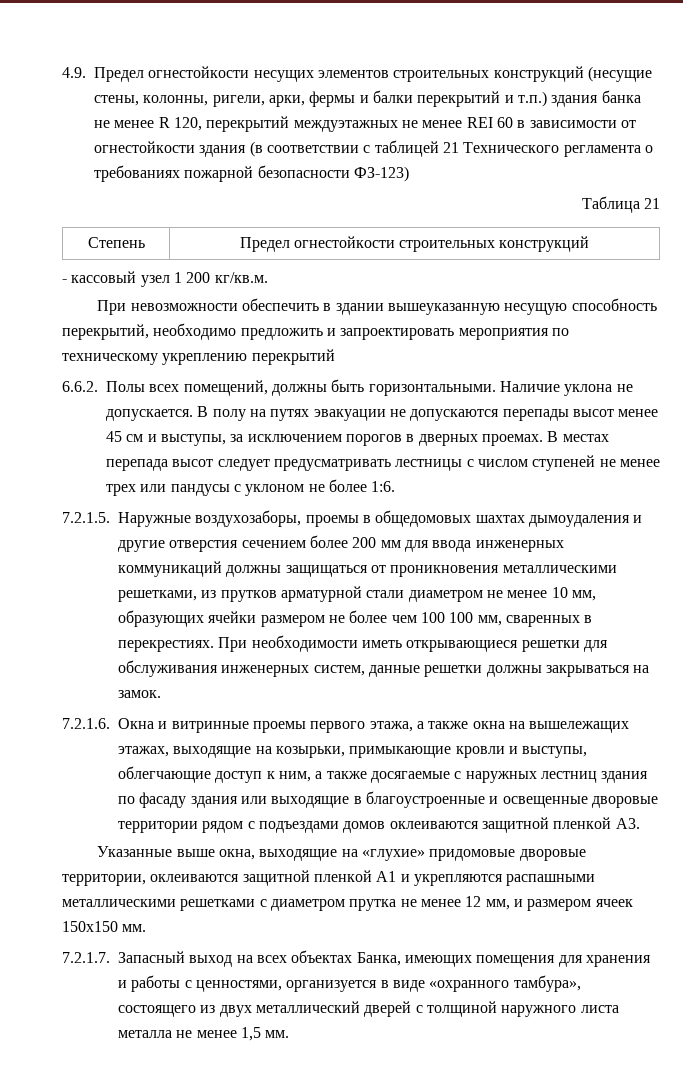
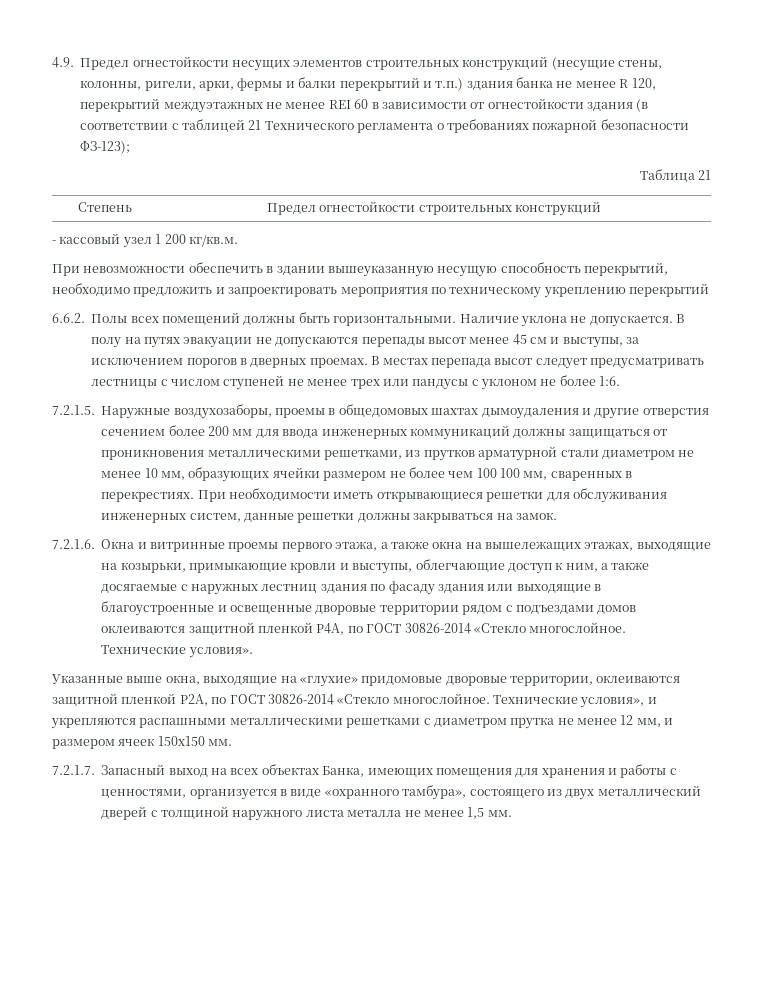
- 4.9. Предел огнестойкости несущих элементов строительных конструкций (несущие стены, колонны, ригели, арки, фермы и балки перекрытий и т.п.) здания банка не менее R 120, перекрытий междуэтажных не менее REI 60 в зависимости от огнестойкости здания (в соответствии с таблицей 21 Технического регламента о требованиях пожарной безопасности ФЗ-123)
+ 4.9. Предел огнестойкости несущих элементов строительных конструкций (несущие стены, колонны, ригели, арки, фермы и балки перекрытий и т.п.) здания банка не менее R 120, перекрытий междуэтажных не менее REI 60 в зависимости от огнестойкости здания (в соответствии с таблицей 21 Технического регламента о требованиях пожарной безопасности ФЗ-123);
- 6.6.2. Полы всех помещений, должны быть горизонтальными.
+ 6.6.2. Полы всех помещений должны быть горизонтальными.
- 7.2.1.6. Окна и витринные проемы первого этажа, а также окна на вышележащих этажах, выходящие на козырьки, примыкающие кровли и выступы, облегчающие доступ к ним, а также досягаемые с наружных лестниц здания по фасаду здания или выходящие в благоустроенные и освещенные дворовые территории рядом с подъездами домов оклеиваются защитной пленкой А3.
+ 7.2.1.6. Окна и витринные проемы первого этажа, а также окна на вышележащих этажах, выходящие на козырьки, примыкающие кровли и выступы, облегчающие доступ к ним, а также досягаемые с наружных лестниц здания по фасаду здания или выходящие в благоустроенные и освещенные дворовые территории рядом с подъездами домов оклеиваются защитной пленкой P4A, по ГОСТ 30826-2014 «Стекло многослойное. Технические условия».
- Указанные выше окна, выходящие на «глухие» придомовые дворовые территории, оклеиваются защитной пленкой А1 и укрепляются распашными металлическими решетками с диаметром прутка не менее 12 мм, и размером ячеек 150х150 мм.
+ Указанные выше окна, выходящие на «глухие» придомовые дворовые территории, оклеиваются защитной пленкой P2A, по ГОСТ 30826-2014 «Стекло многослойное. Технические условия», и укрепляются распашными металлическими решетками с диаметром прутка не менее 12 мм, и размером ячеек 150х150 мм.

